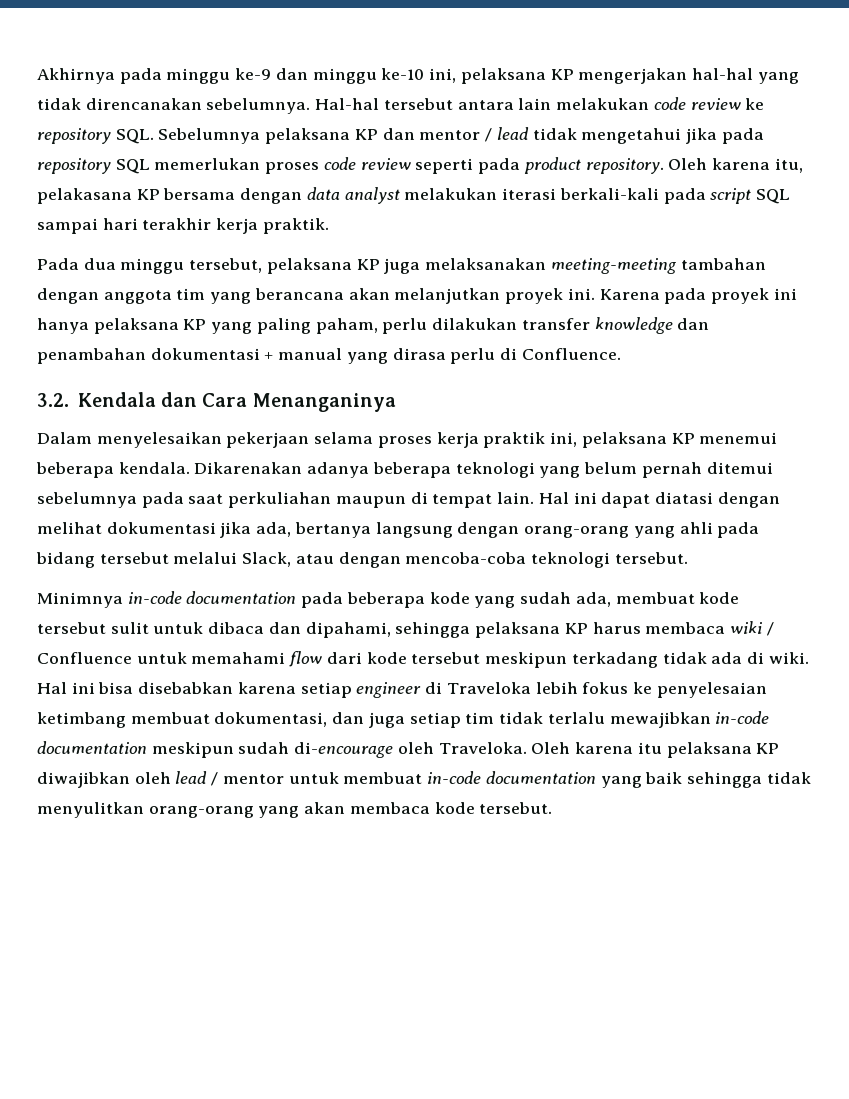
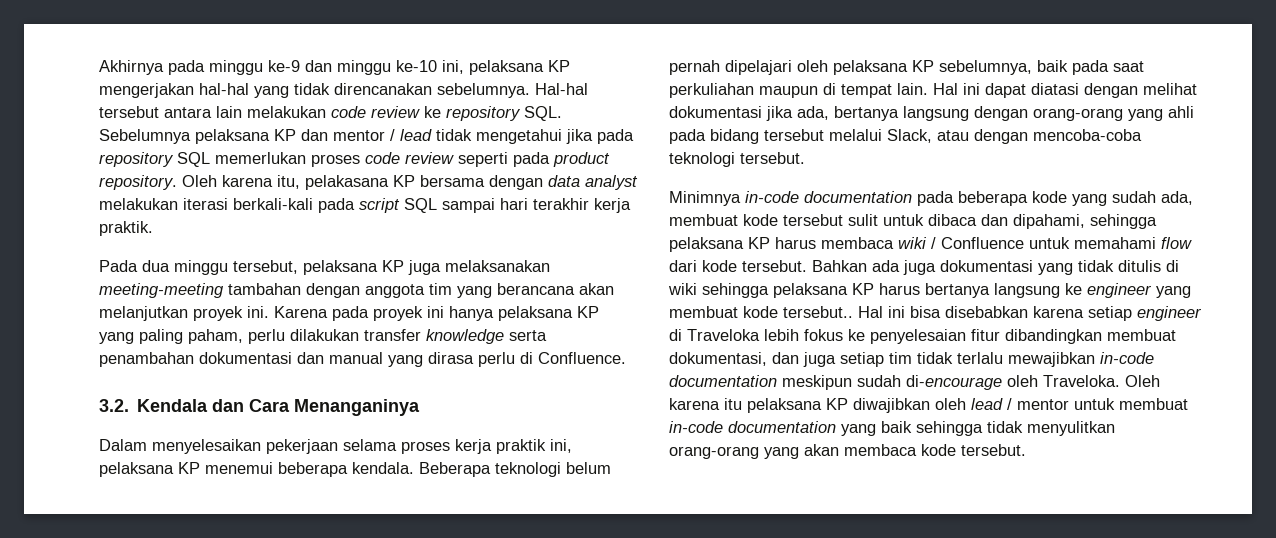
- Karena pada proyek ini hanya pelaksana KP yang paling paham, perlu dilakukan transfer knowledge dan penambahan dokumentasi + manual yang dirasa perlu di Confluence.
+ Karena pada proyek ini hanya pelaksana KP yang paling paham, perlu dilakukan transfer knowledge serta penambahan dokumentasi dan manual yang dirasa perlu di Confluence.
- Dikarenakan adanya beberapa teknologi yang belum pernah ditemui sebelumnya pada saat perkuliahan maupun di tempat lain.
+ Beberapa teknologi belum pernah dipelajari oleh pelaksana KP sebelumnya, baik pada saat perkuliahan maupun di tempat lain.
- Minimnya in-code documentation pada beberapa kode yang sudah ada, membuat kode tersebut sulit untuk dibaca dan dipahami, sehingga pelaksana KP harus membaca wiki / Confluence untuk memahami flow dari kode tersebut meskipun terkadang tidak ada di wiki.
+ Minimnya in-code documentation pada beberapa kode yang sudah ada, membuat kode tersebut sulit untuk dibaca dan dipahami, sehingga pelaksana KP harus membaca wiki / Confluence untuk memahami flow dari kode tersebut. Bahkan ada juga dokumentasi yang tidak ditulis di wiki sehingga pelaksana KP harus bertanya langsung ke engineer yang membuat kode tersebut..
- Hal ini bisa disebabkan karena setiap engineer di Traveloka lebih fokus ke penyelesaian ketimbang membuat dokumentasi, dan juga setiap tim tidak terlalu mewajibkan in-code documentation meskipun sudah di-encourage oleh Traveloka.
+ Hal ini bisa disebabkan karena setiap engineer di Traveloka lebih fokus ke penyelesaian fitur dibandingkan membuat dokumentasi, dan juga setiap tim tidak terlalu mewajibkan in-code documentation meskipun sudah di-encourage oleh Traveloka.

